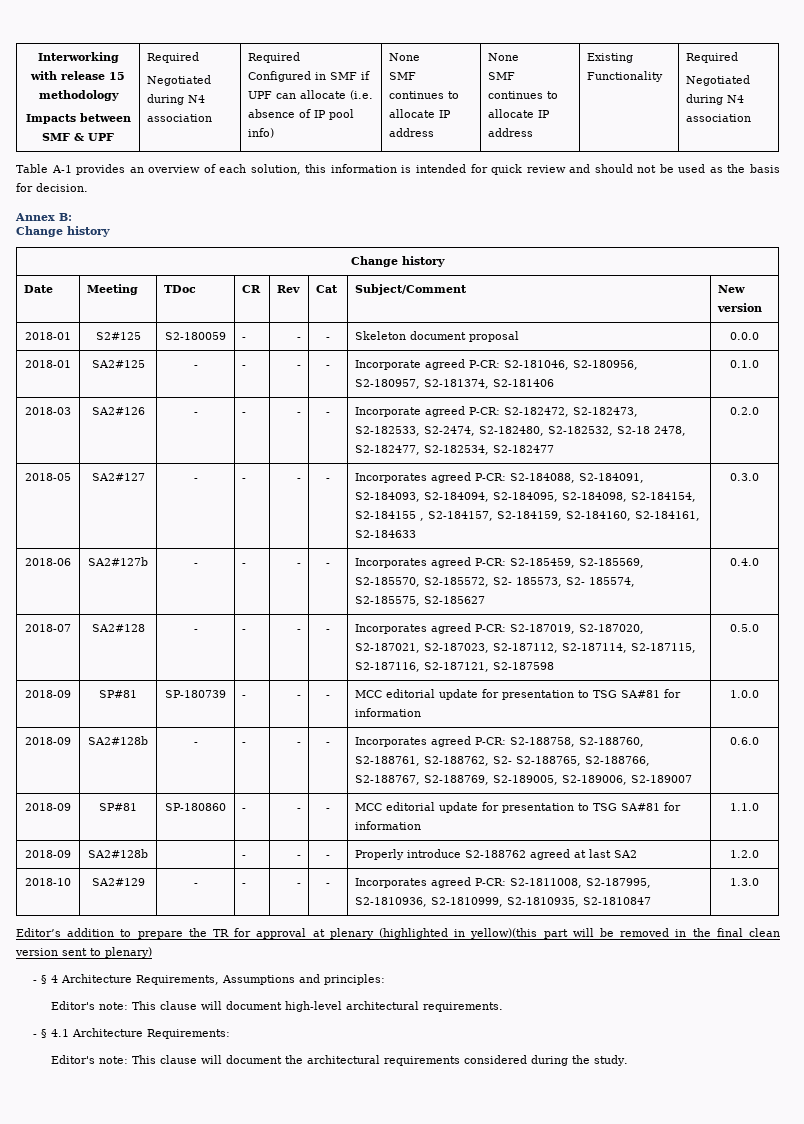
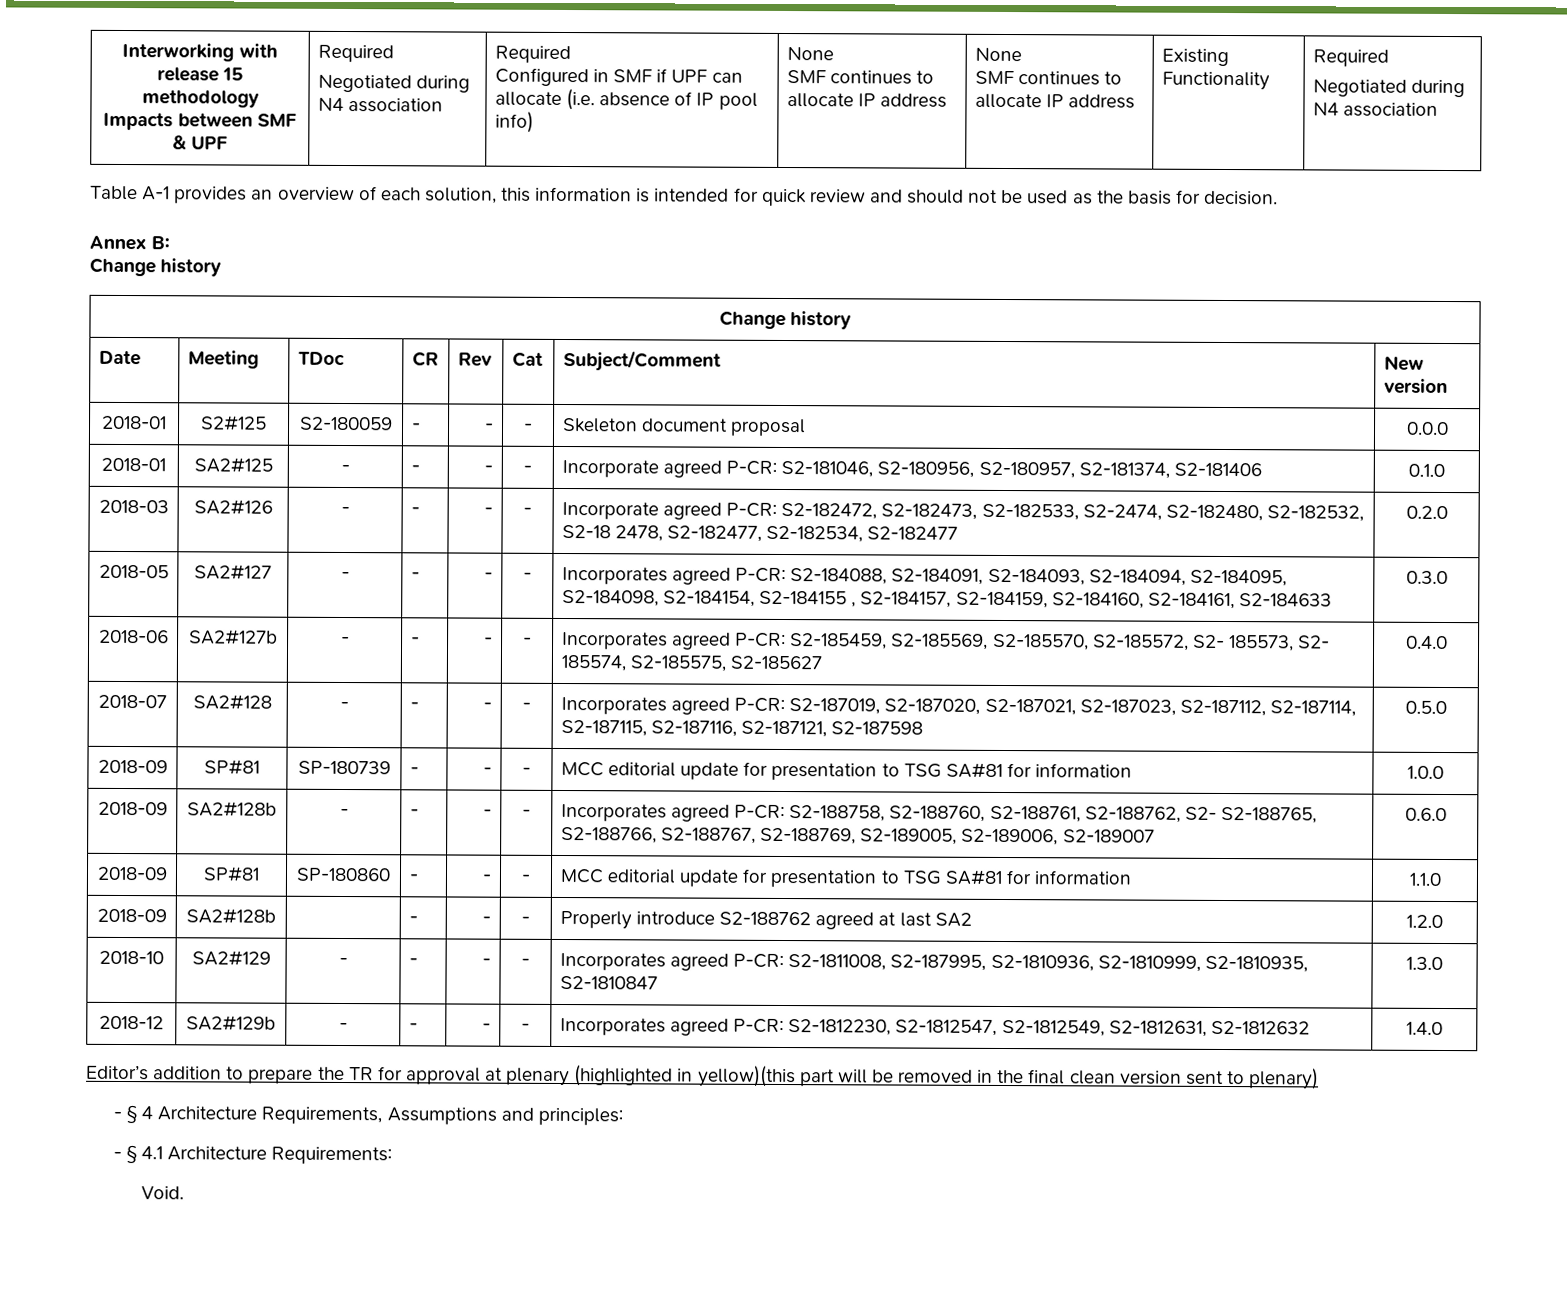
+ 2018-12 | SA2#129b | - | - | - | - | Incorporates agreed P-CR: S2-1812230, S2-1812547, S2-1812549, S2-1812631, S2-1812632 | 1.4.0
- Editor's note: This clause will document high-level architectural requirements.
- Editor's note: This clause will document the architectural requirements considered during the study.
+ Void.

